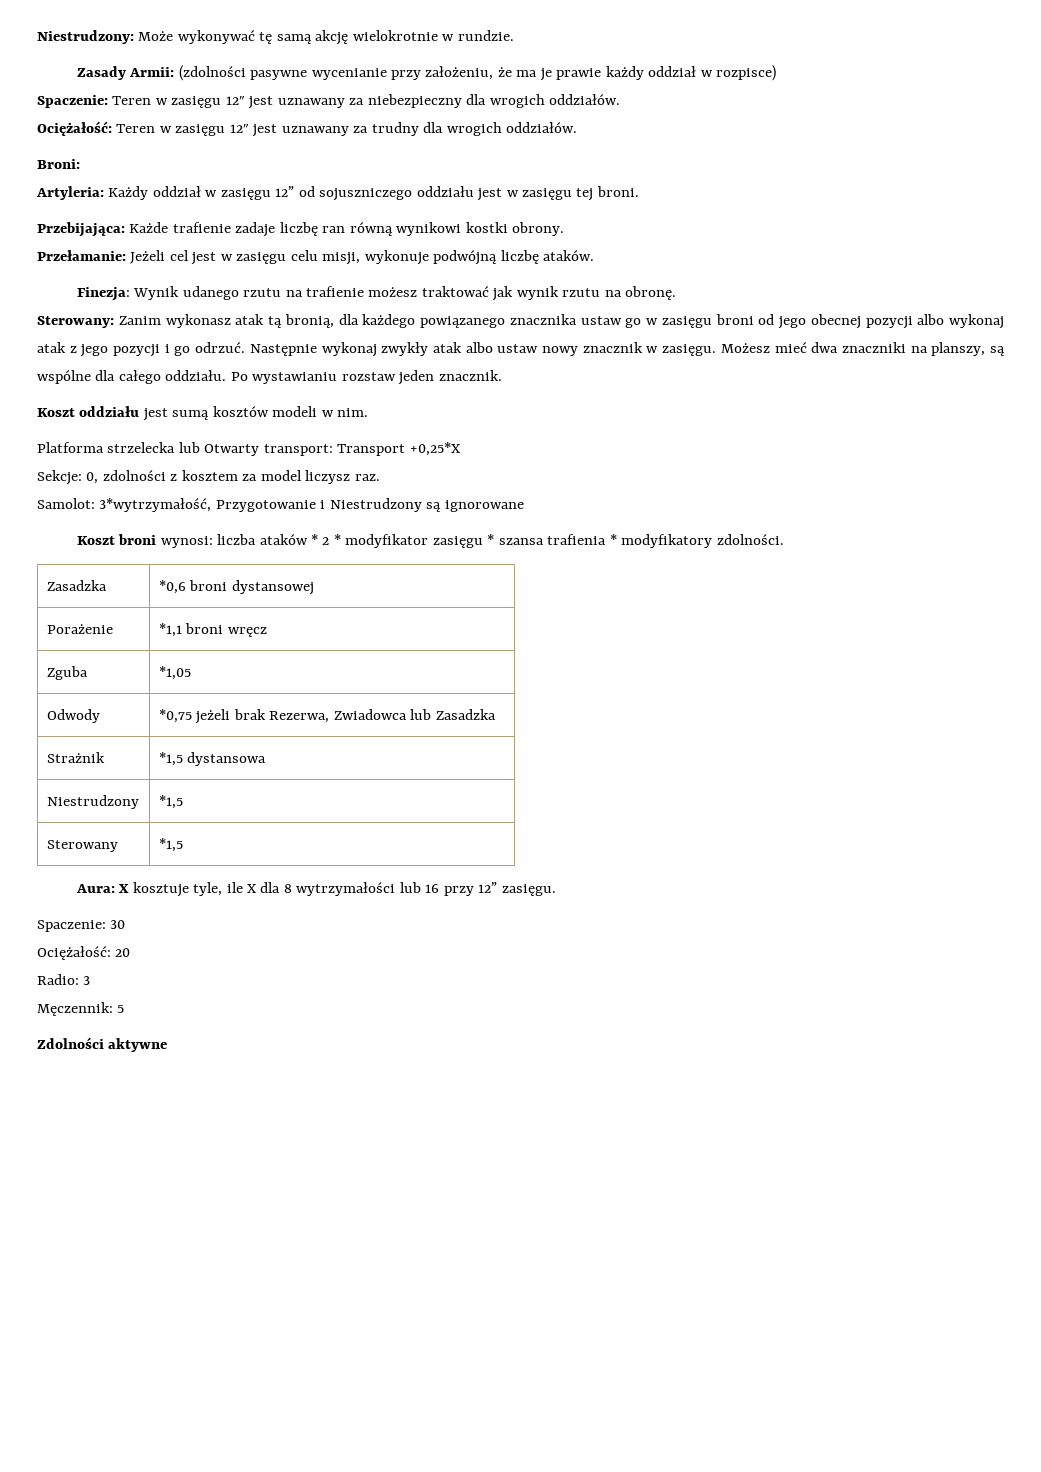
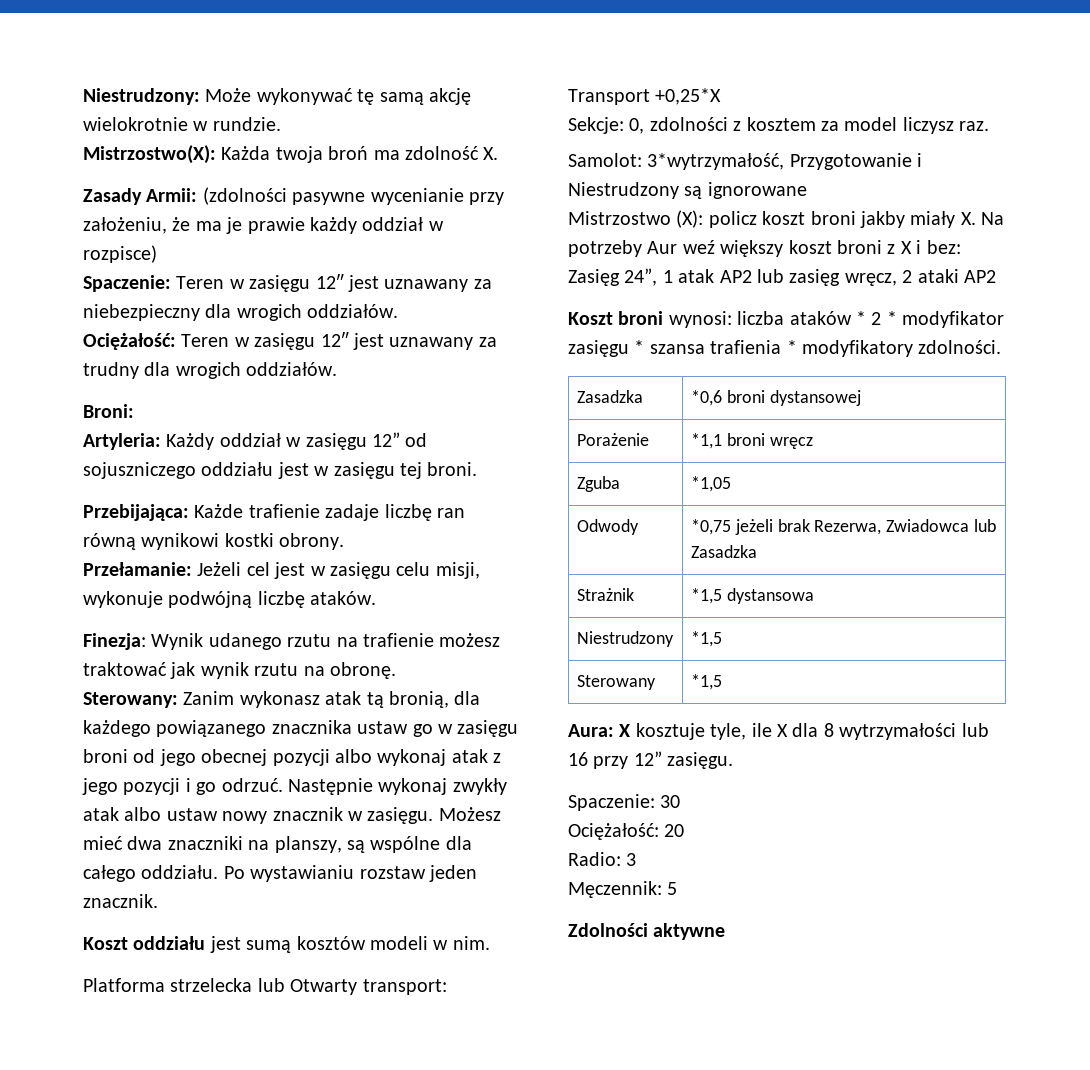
+ Mistrzostwo(X): Każda twoja broń ma zdolność X.
+ Mistrzostwo (X): policz koszt broni jakby miały X. Na potrzeby Aur weź większy koszt broni z X i bez: Zasięg 24”, 1 atak AP2 lub zasięg wręcz, 2 ataki AP2

